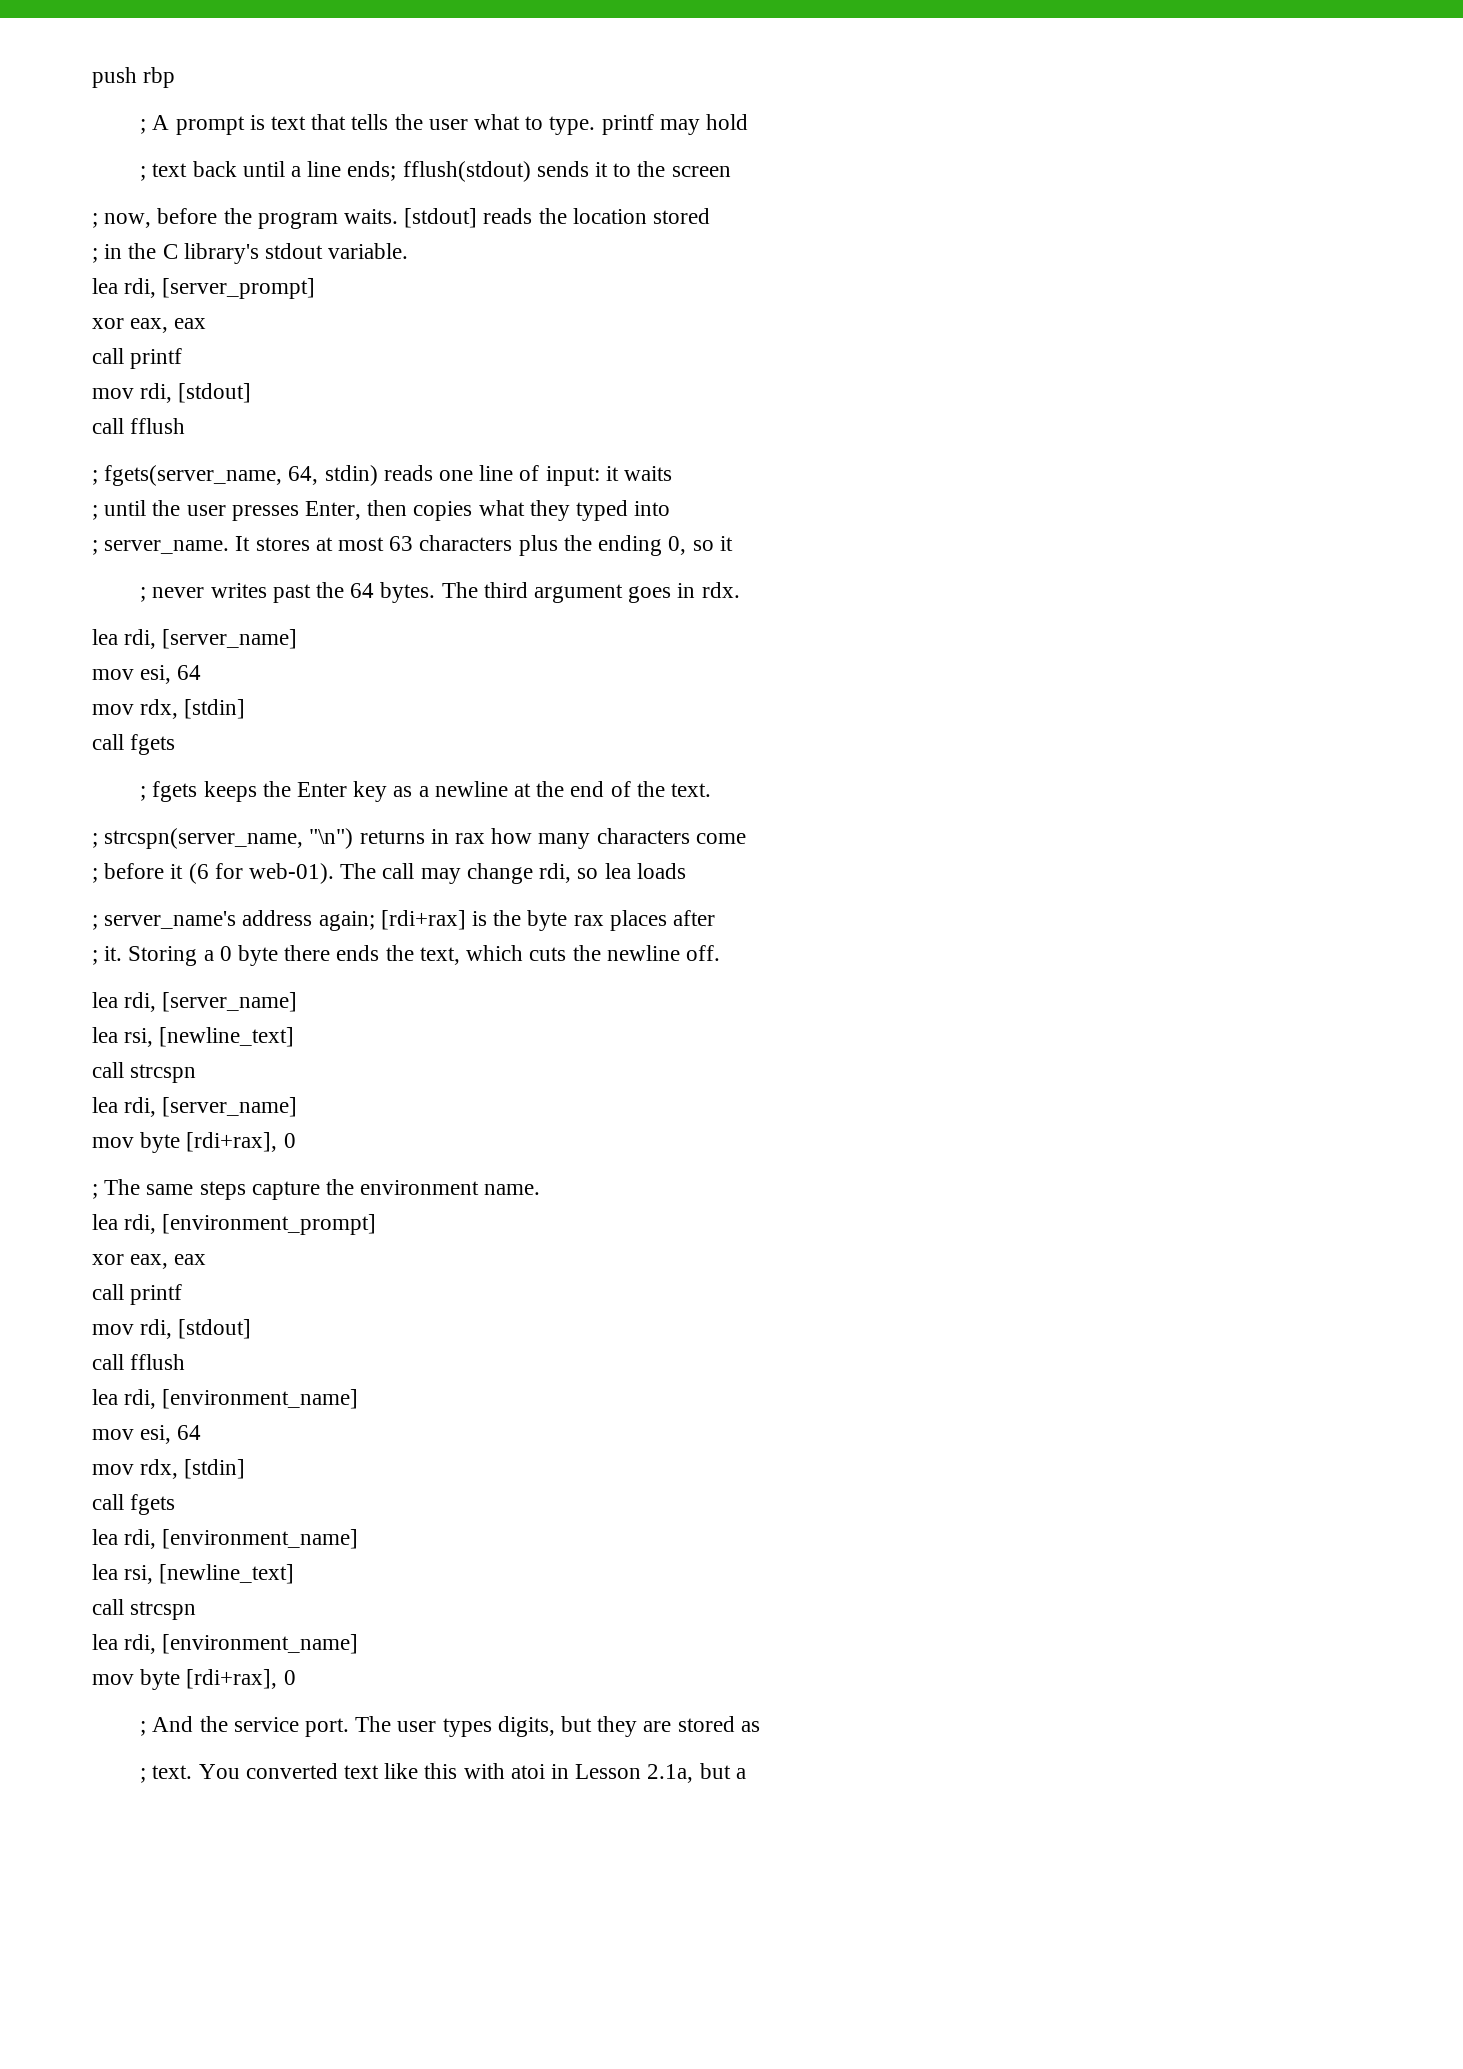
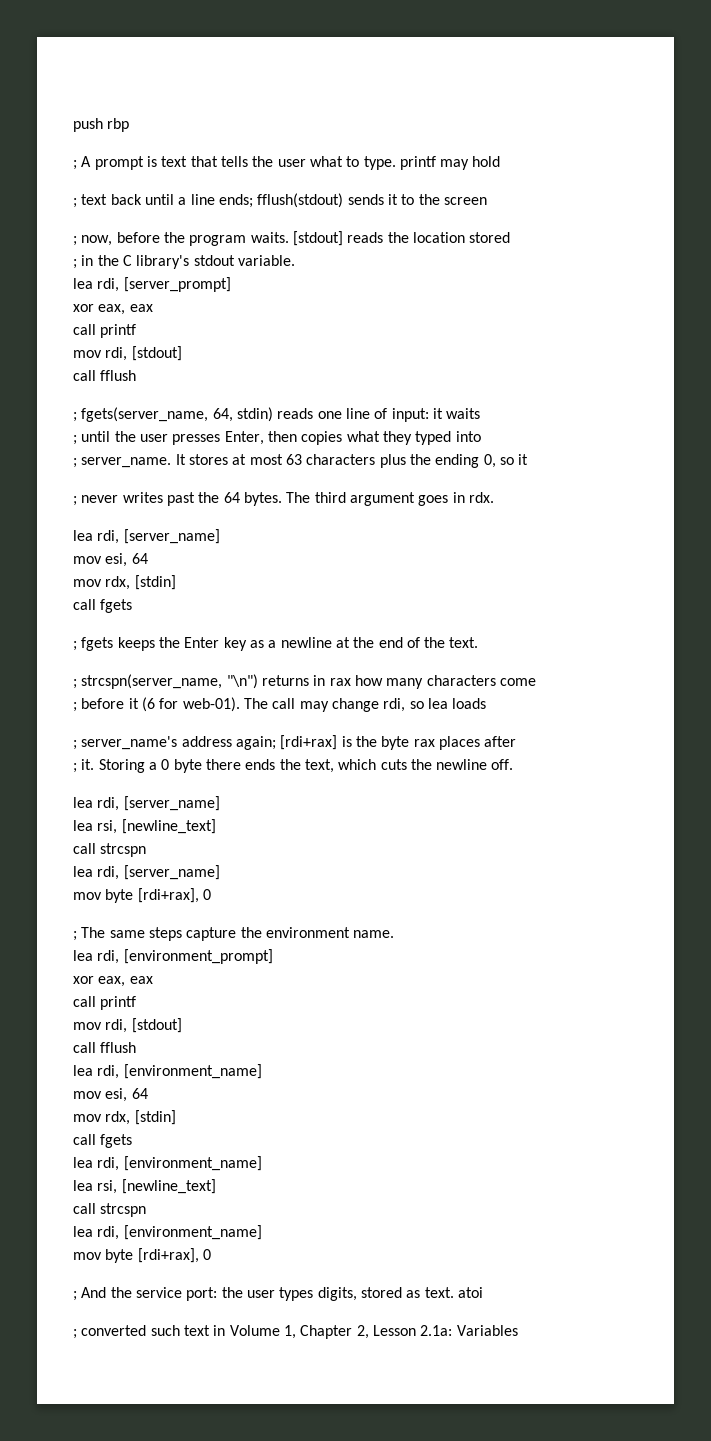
- ; And the service port. The user types digits, but they are stored as
- ; text. You converted text like this with atoi in Lesson 2.1a, but a
+ ; And the service port: the user types digits, stored as text. atoi
+ ; converted such text in Volume 1, Chapter 2, Lesson 2.1a: Variables

